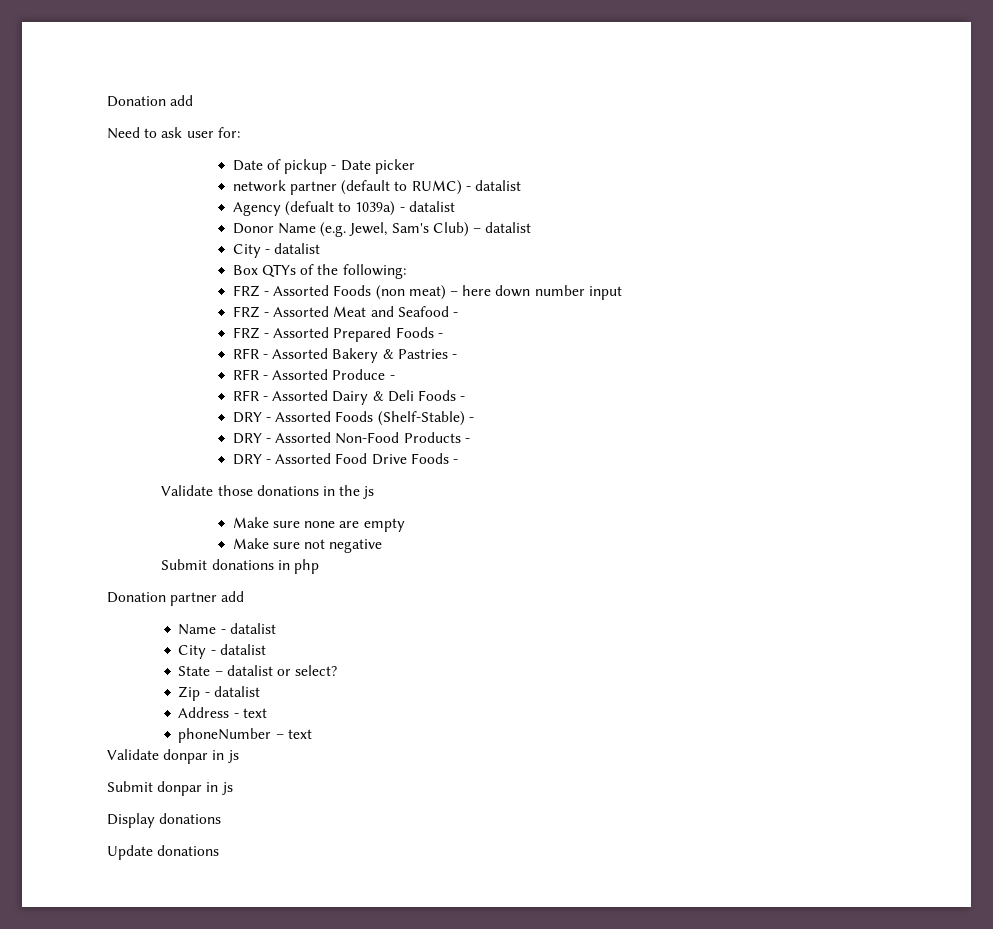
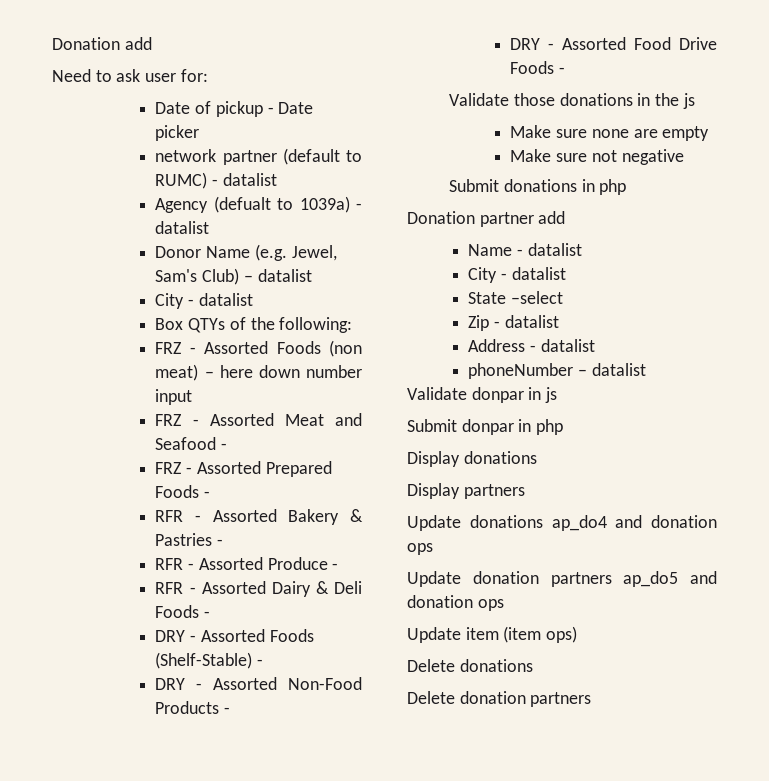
- State – datalist or select?
+ State –select
- Address - text
+ Address - datalist
- phoneNumber – text
+ phoneNumber – datalist
- Submit donpar in js
+ Submit donpar in php
+ Display partners
- Update donations
+ Update donations ap_do4 and donation ops
+ Update donation partners ap_do5 and donation ops
+ Update item (item ops)
+ Delete donations
+ Delete donation partners

